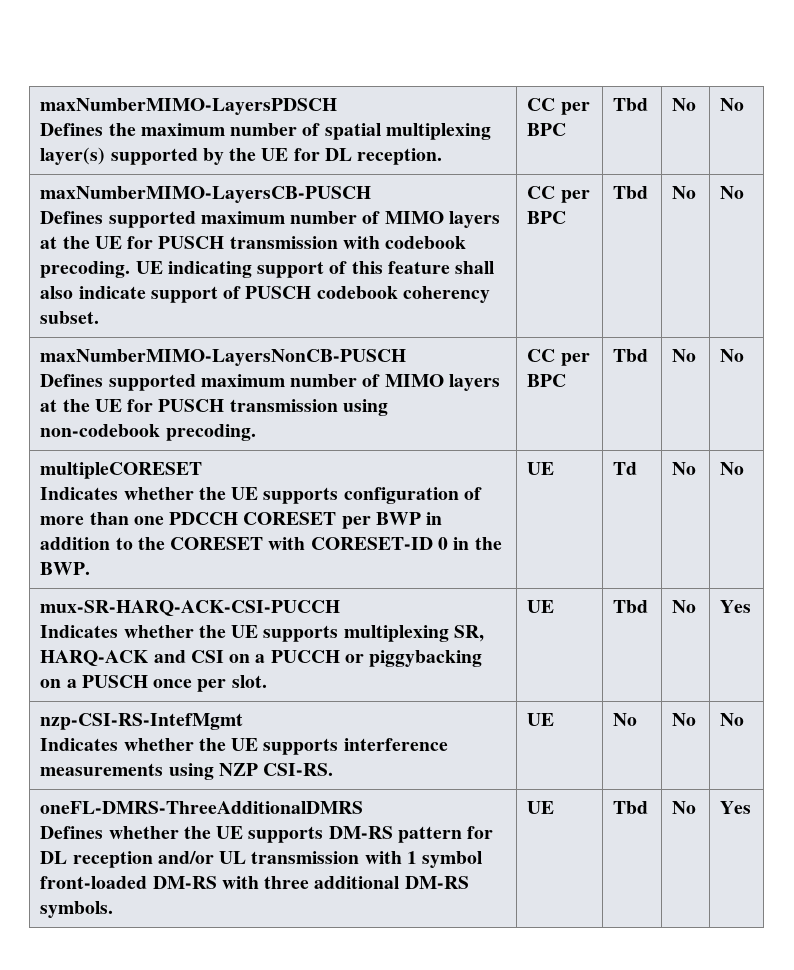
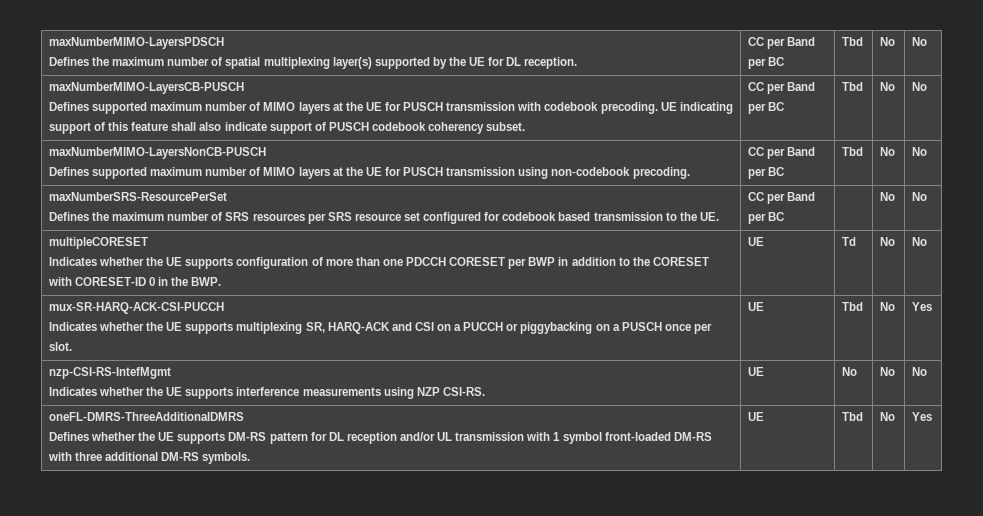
  maxNumberMIMO-LayersPDSCH
- Defines the maximum number of spatial multiplexing layer(s) supported by the UE for DL reception. | CC per BPC | Tbd | No | No
+ Defines the maximum number of spatial multiplexing layer(s) supported by the UE for DL reception. | CC per Band per BC | Tbd | No | No
  maxNumberMIMO-LayersCB-PUSCH
- Defines supported maximum number of MIMO layers at the UE for PUSCH transmission with codebook precoding. UE indicating support of this feature shall also indicate support of PUSCH codebook coherency subset. | CC per BPC | Tbd | No | No
+ Defines supported maximum number of MIMO layers at the UE for PUSCH transmission with codebook precoding. UE indicating support of this feature shall also indicate support of PUSCH codebook coherency subset. | CC per Band per BC | Tbd | No | No
  maxNumberMIMO-LayersNonCB-PUSCH
- Defines supported maximum number of MIMO layers at the UE for PUSCH transmission using non-codebook precoding. | CC per BPC | Tbd | No | No
+ Defines supported maximum number of MIMO layers at the UE for PUSCH transmission using non-codebook precoding. | CC per Band per BC | Tbd | No | No
+ maxNumberSRS-ResourcePerSet
+ Defines the maximum number of SRS resources per SRS resource set configured for codebook based transmission to the UE. | CC per Band per BC | | No | No

